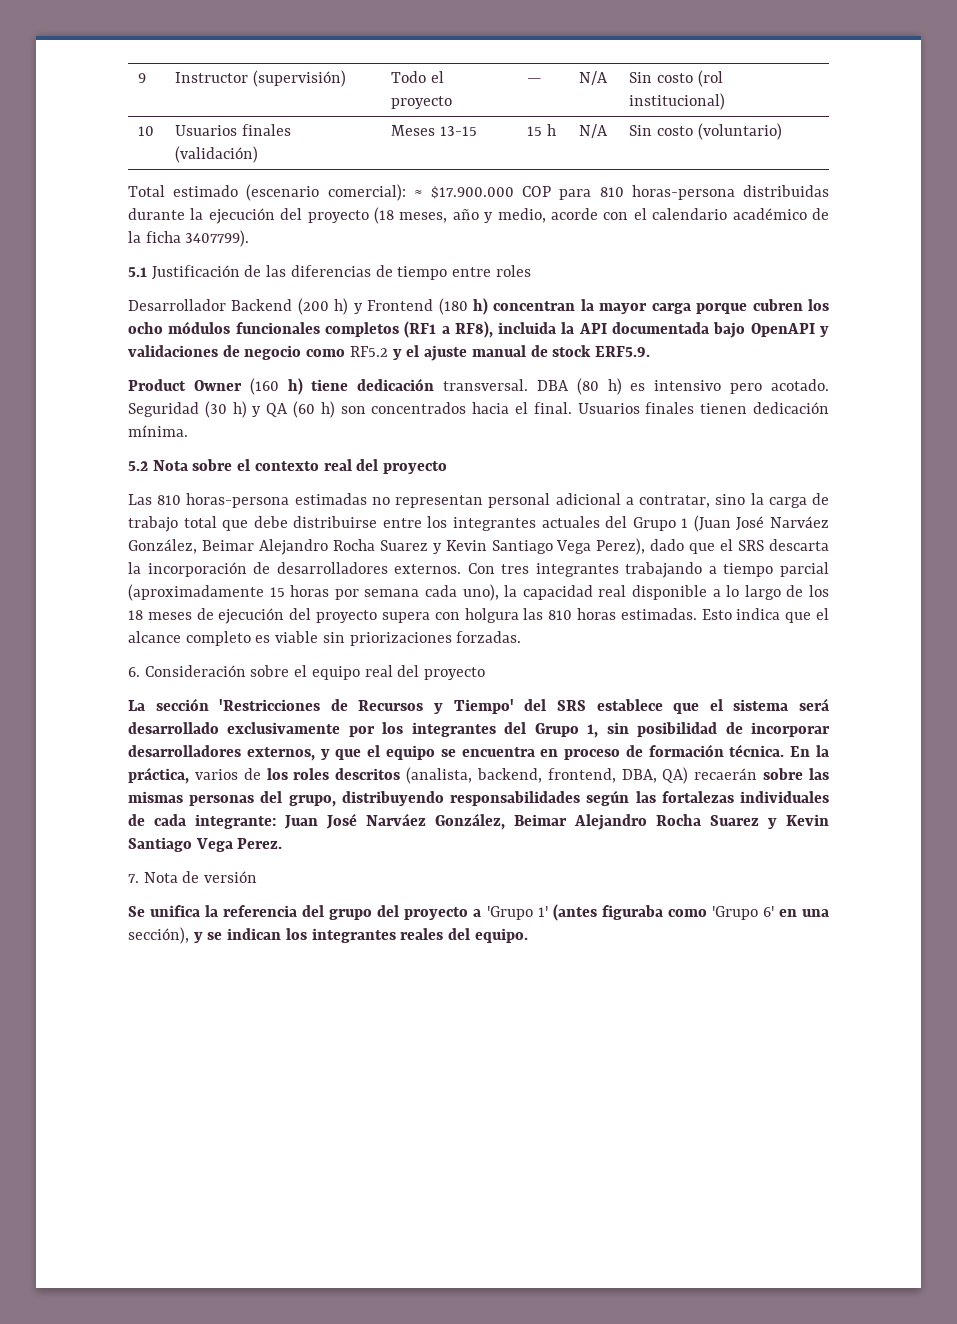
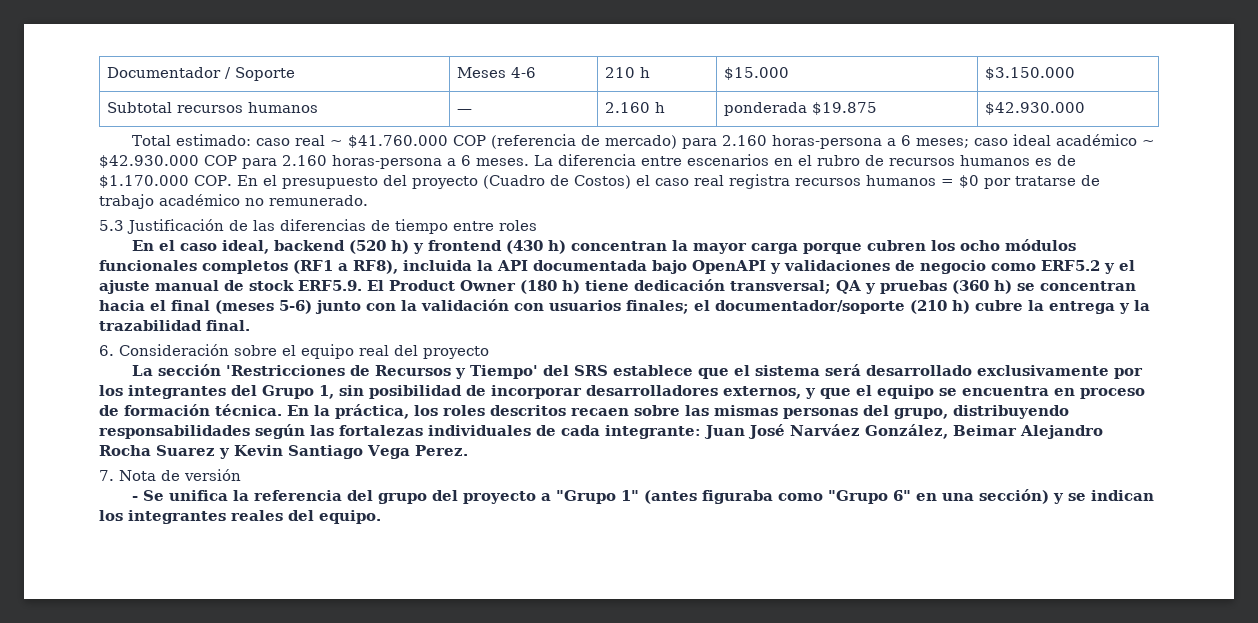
- 9 | Instructor (supervisión) | Todo el proyecto | — | N/A | Sin costo (rol institucional)
- 10 | Usuarios finales (validación) | Meses 13-15 | 15 h | N/A | Sin costo (voluntario)
- Total estimado (escenario comercial): ≈ $17.900.000 COP para 810 horas-persona distribuidas durante la ejecución del proyecto (18 meses, año y medio, acorde con el calendario académico de la ficha 3407799).
- 5.1 Justificación de las diferencias de tiempo entre roles
+ Documentador / Soporte | Meses 4-6 | 210 h | $15.000 | $3.150.000
+ Subtotal recursos humanos | — | 2.160 h | ponderada $19.875 | $42.930.000
+ Total estimado: caso real ~ $41.760.000 COP (referencia de mercado) para 2.160 horas-persona a 6 meses; caso ideal académico ~ $42.930.000 COP para 2.160 horas-persona a 6 meses. La diferencia entre escenarios en el rubro de recursos humanos es de $1.170.000 COP. En el presupuesto del proyecto (Cuadro de Costos) el caso real registra recursos humanos = $0 por tratarse de trabajo académico no remunerado.
+ 5.3 Justificación de las diferencias de tiempo entre roles
- Desarrollador Backend (200 h) y Frontend (180 h) concentran la mayor carga porque cubren los ocho módulos funcionales completos (RF1 a RF8), incluida la API documentada bajo OpenAPI y validaciones de negocio como RF5.2 y el ajuste manual de stock ERF5.9.
- Product Owner (160 h) tiene dedicación transversal. DBA (80 h) es intensivo pero acotado. Seguridad (30 h) y QA (60 h) son concentrados hacia el final. Usuarios finales tienen dedicación mínima.
- 5.2 Nota sobre el contexto real del proyecto
- Las 810 horas-persona estimadas no representan personal adicional a contratar, sino la carga de trabajo total que debe distribuirse entre los integrantes actuales del Grupo 1 (Juan José Narváez González, Beimar Alejandro Rocha Suarez y Kevin Santiago Vega Perez), dado que el SRS descarta la incorporación de desarrolladores externos. Con tres integrantes trabajando a tiempo parcial (aproximadamente 15 horas por semana cada uno), la capacidad real disponible a lo largo de los 18 meses de ejecución del proyecto supera con holgura las 810 horas estimadas. Esto indica que el alcance completo es viable sin priorizaciones forzadas.
+ En el caso ideal, backend (520 h) y frontend (430 h) concentran la mayor carga porque cubren los ocho módulos funcionales completos (RF1 a RF8), incluida la API documentada bajo OpenAPI y validaciones de negocio como ERF5.2 y el ajuste manual de stock ERF5.9. El Product Owner (180 h) tiene dedicación transversal; QA y pruebas (360 h) se concentran hacia el final (meses 5-6) junto con la validación con usuarios finales; el documentador/soporte (210 h) cubre la entrega y la trazabilidad final.
- En la práctica, varios de los roles descritos (analista, backend, frontend, DBA, QA) recaerán sobre las mismas personas del grupo, distribuyendo responsabilidades según las fortalezas individuales de cada integrante: Juan José Narváez González, Beimar Alejandro Rocha Suarez y Kevin Santiago Vega Perez.
+ En la práctica, los roles descritos recaen sobre las mismas personas del grupo, distribuyendo responsabilidades según las fortalezas individuales de cada integrante: Juan José Narváez González, Beimar Alejandro Rocha Suarez y Kevin Santiago Vega Perez.
- Se unifica la referencia del grupo del proyecto a 'Grupo 1' (antes figuraba como 'Grupo 6' en una sección), y se indican los integrantes reales del equipo.
+ - Se unifica la referencia del grupo del proyecto a "Grupo 1" (antes figuraba como "Grupo 6" en una sección) y se indican los integrantes reales del equipo.

